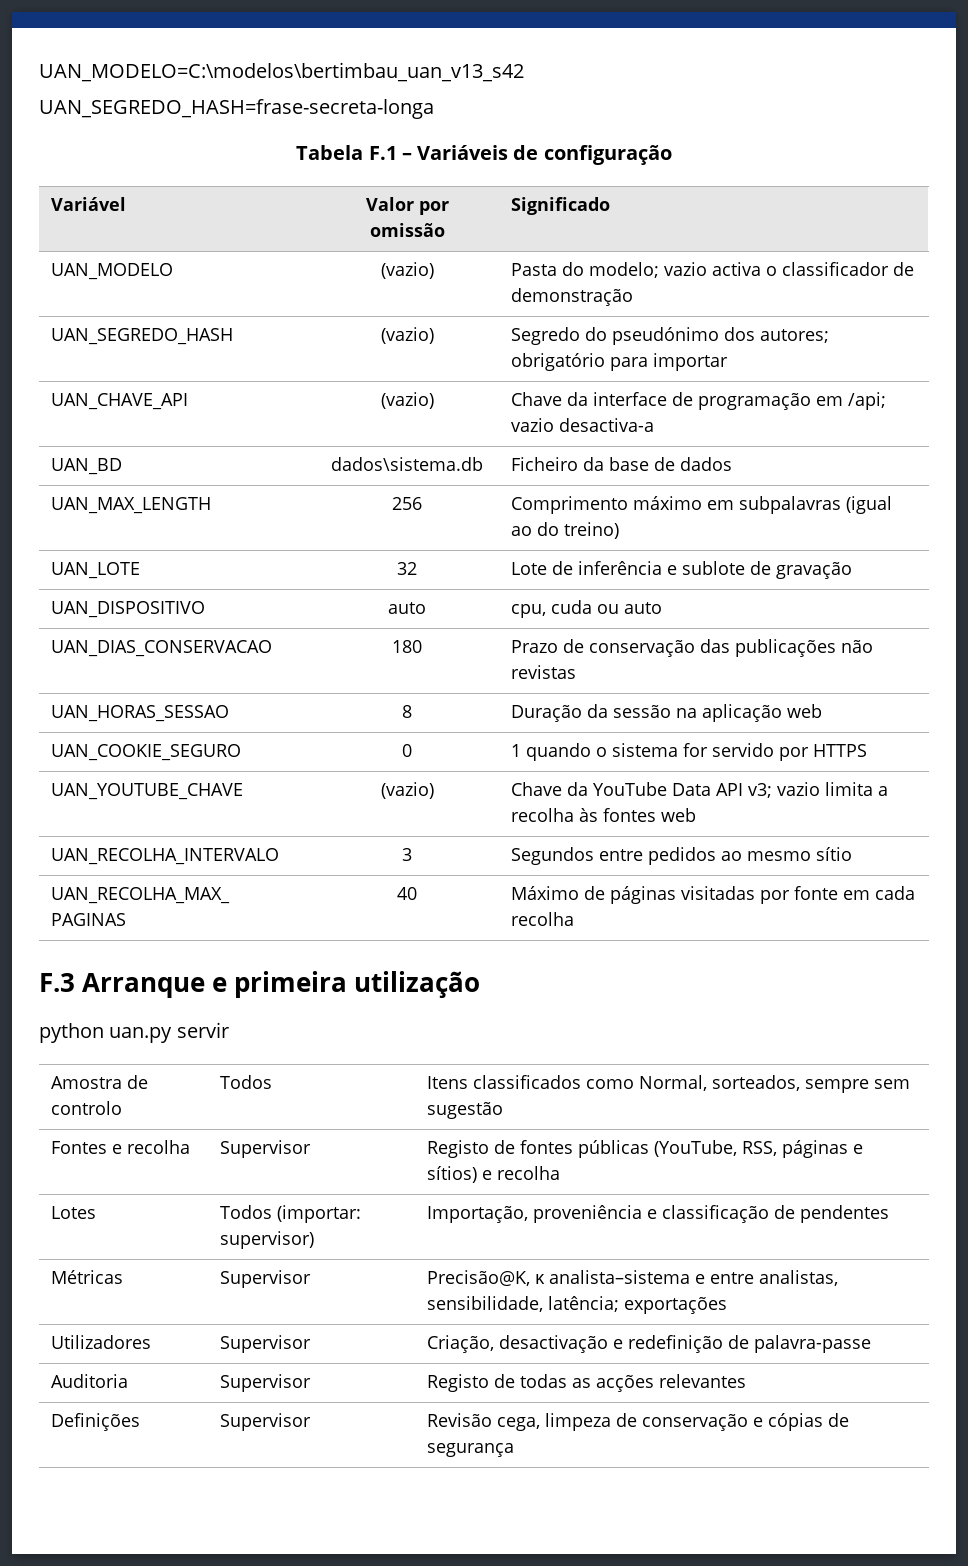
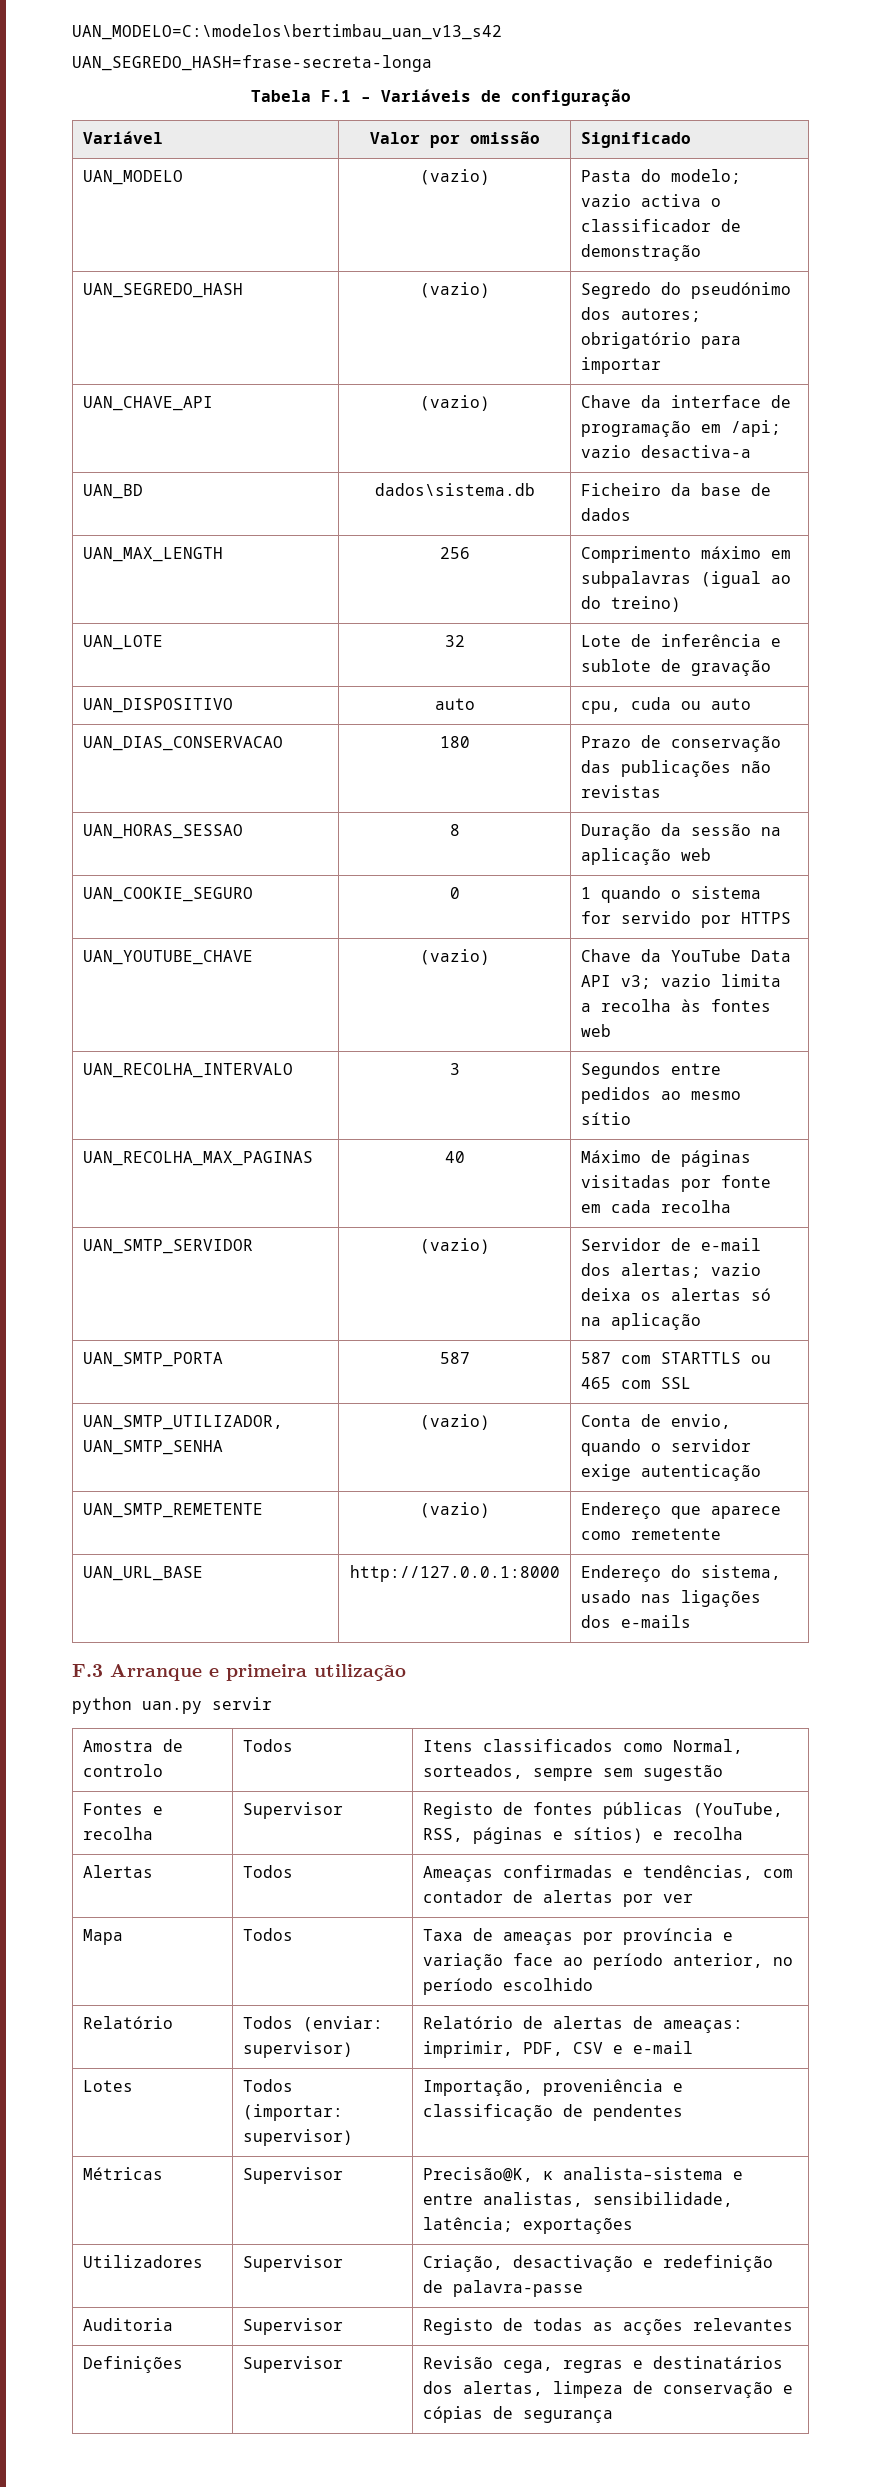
+ UAN_SMTP_SERVIDOR | (vazio) | Servidor de e-mail dos alertas; vazio deixa os alertas só na aplicação
+ UAN_SMTP_PORTA | 587 | 587 com STARTTLS ou 465 com SSL
+ UAN_SMTP_UTILIZADOR, UAN_SMTP_SENHA | (vazio) | Conta de envio, quando o servidor exige autenticação
+ UAN_SMTP_REMETENTE | (vazio) | Endereço que aparece como remetente
+ UAN_URL_BASE | http://127.0.0.1:8000 | Endereço do sistema, usado nas ligações dos e-mails
+ Alertas | Todos | Ameaças confirmadas e tendências, com contador de alertas por ver
+ Mapa | Todos | Taxa de ameaças por província e variação face ao período anterior, no período escolhido
+ Relatório | Todos (enviar: supervisor) | Relatório de alertas de ameaças: imprimir, PDF, CSV e e-mail
- Definições | Supervisor | Revisão cega, limpeza de conservação e cópias de segurança
+ Definições | Supervisor | Revisão cega, regras e destinatários dos alertas, limpeza de conservação e cópias de segurança

